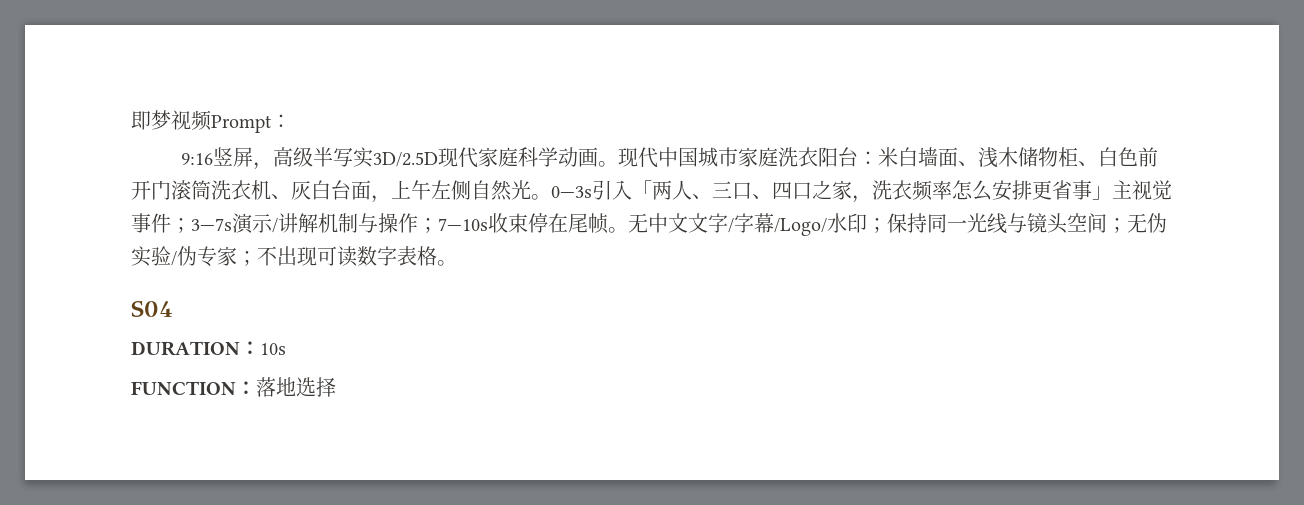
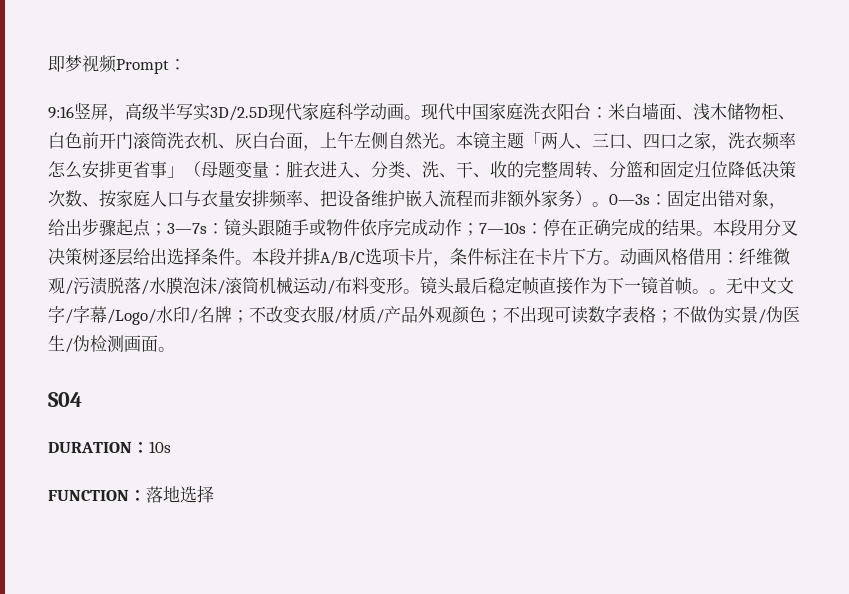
- 现代中国城市家庭洗衣阳台：米白墙面、浅木储物柜、白色前开门滚筒洗衣机、灰白台面，上午左侧自然光。
+ 现代中国家庭洗衣阳台：米白墙面、浅木储物柜、白色前开门滚筒洗衣机、灰白台面，上午左侧自然光。
- 0—3s引入「两人、三口、四口之家，洗衣频率怎么安排更省事」主视觉事件；3—7s演示/讲解机制与操作；7—10s收束停在尾帧。
+ 本镜主题「两人、三口、四口之家，洗衣频率怎么安排更省事」（母题变量：脏衣进入、分类、洗、干、收的完整周转、分篮和固定归位降低决策次数、按家庭人口与衣量安排频率、把设备维护嵌入流程而非额外家务）。0—3s：固定出错对象，给出步骤起点；3—7s：镜头跟随手或物件依序完成动作；7—10s：停在正确完成的结果。本段用分叉决策树逐层给出选择条件。本段并排A/B/C选项卡片，条件标注在卡片下方。动画风格借用：纤维微观/污渍脱落/水膜泡沫/滚筒机械运动/布料变形。镜头最后稳定帧直接作为下一镜首帧。。
- 无中文文字/字幕/Logo/水印；保持同一光线与镜头空间；无伪实验/伪专家；不出现可读数字表格。
+ 无中文文字/字幕/Logo/水印/名牌；不改变衣服/材质/产品外观颜色；不出现可读数字表格；不做伪实景/伪医生/伪检测画面。

